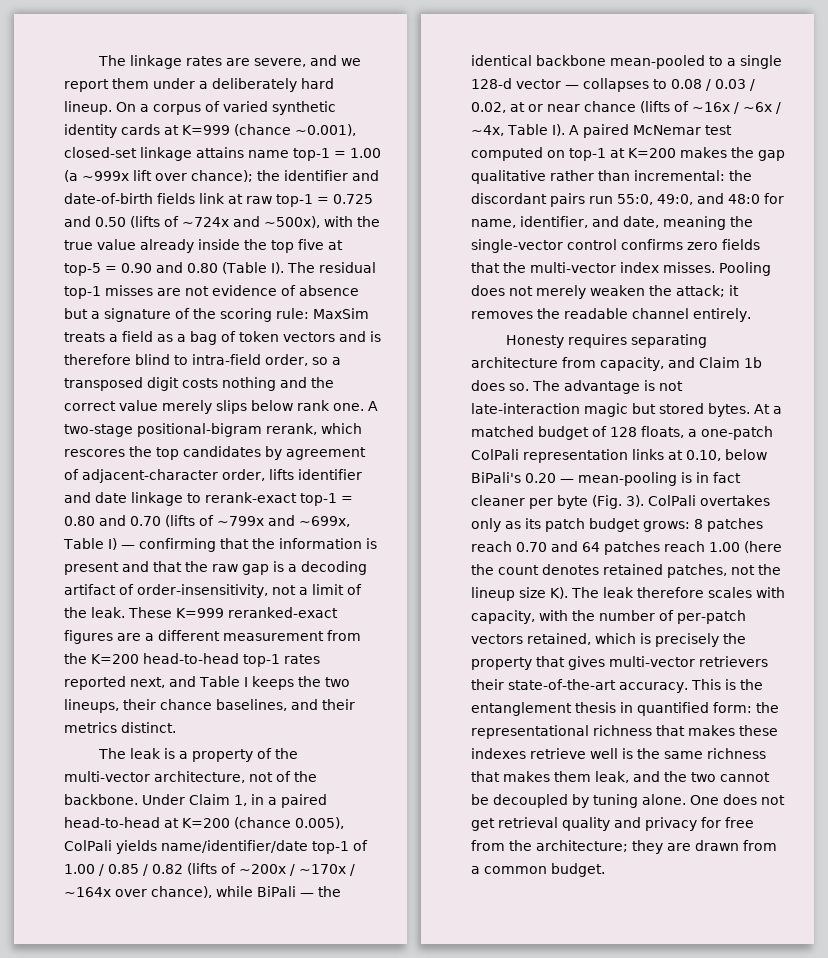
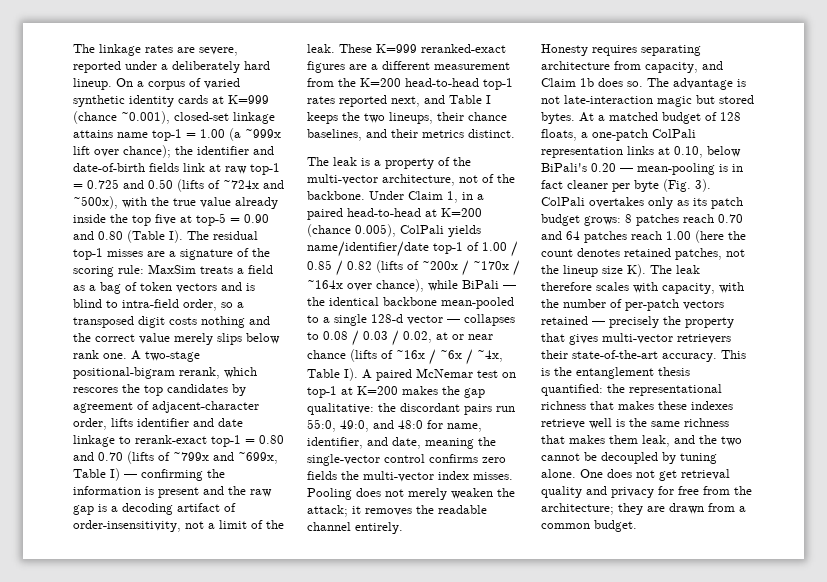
- The linkage rates are severe, and we report them under a deliberately hard lineup.
+ The linkage rates are severe, reported under a deliberately hard lineup.
- the identifier and date-of-birth fields link at raw top-1 = 0.725 and 0.50 (lifts of ~724x and ~500x), with the true value already inside the top five at top-5 = 0.90 and 0.80 (Table I). The residual top-1 misses are not evidence of absence but a signature of the scoring rule:
+ the identifier and date-of-birth fields link at raw top-1 = 0.725 and 0.50 (lifts of ~724x and ~500x), with the true value already inside the top five at top-5 = 0.90 and 0.80 (Table I). The residual top-1 misses are a signature of the scoring rule:
- MaxSim treats a field as a bag of token vectors and is therefore blind to intra-field order, so a transposed digit costs nothing and the correct value merely slips below rank one.
+ MaxSim treats a field as a bag of token vectors and is blind to intra-field order, so a transposed digit costs nothing and the correct value merely slips below rank one.
- A two-stage positional-bigram rerank, which rescores the top candidates by agreement of adjacent-character order, lifts identifier and date linkage to rerank-exact top-1 = 0.80 and 0.70 (lifts of ~799x and ~699x, Table I) — confirming that the information is present and that the raw gap is a decoding artifact of order-insensitivity, not a limit of the leak.
+ A two-stage positional-bigram rerank, which rescores the top candidates by agreement of adjacent-character order, lifts identifier and date linkage to rerank-exact top-1 = 0.80 and 0.70 (lifts of ~799x and ~699x, Table I) — confirming the information is present and the raw gap is a decoding artifact of order-insensitivity, not a limit of the leak.
- Under Claim 1, in a paired head-to-head at K=200 (chance 0.005), ColPali yields name/identifier/date top-1 of 1.00 / 0.85 / 0.82 (lifts of ~200x / ~170x / ~164x over chance), while BiPali — the identical backbone mean-pooled to a single 128-d vector — collapses to 0.08 / 0.03 / 0.02, at or near chance (lifts of ~16x / ~6x / ~4x, Table I). A paired McNemar test computed on top-1 at K=200 makes the gap qualitative rather than incremental:
+ Under Claim 1, in a paired head-to-head at K=200 (chance 0.005), ColPali yields name/identifier/date top-1 of 1.00 / 0.85 / 0.82 (lifts of ~200x / ~170x / ~164x over chance), while BiPali — the identical backbone mean-pooled to a single 128-d vector — collapses to 0.08 / 0.03 / 0.02, at or near chance (lifts of ~16x / ~6x / ~4x, Table I). A paired McNemar test on top-1 at K=200 makes the gap qualitative:
- the discordant pairs run 55:0, 49:0, and 48:0 for name, identifier, and date, meaning the single-vector control confirms zero fields that the multi-vector index misses.
+ the discordant pairs run 55:0, 49:0, and 48:0 for name, identifier, and date, meaning the single-vector control confirms zero fields the multi-vector index misses.
- ColPali overtakes only as its patch budget grows: 8 patches reach 0.70 and 64 patches reach 1.00 (here the count denotes retained patches, not the lineup size K). The leak therefore scales with capacity, with the number of per-patch vectors retained, which is precisely the property that gives multi-vector retrievers their state-of-the-art accuracy.
+ ColPali overtakes only as its patch budget grows: 8 patches reach 0.70 and 64 patches reach 1.00 (here the count denotes retained patches, not the lineup size K). The leak therefore scales with capacity, with the number of per-patch vectors retained — precisely the property that gives multi-vector retrievers their state-of-the-art accuracy.
- This is the entanglement thesis in quantified form: the representational richness that makes these indexes retrieve well is the same richness that makes them leak, and the two cannot be decoupled by tuning alone.
+ This is the entanglement thesis quantified: the representational richness that makes these indexes retrieve well is the same richness that makes them leak, and the two cannot be decoupled by tuning alone.

